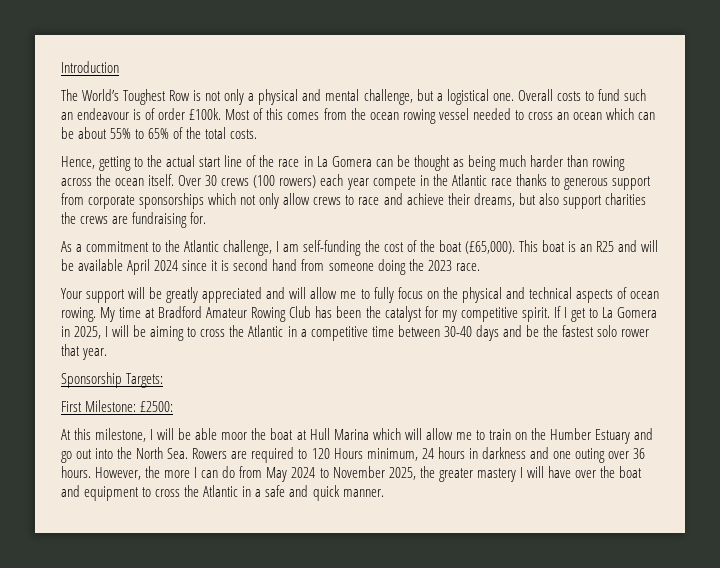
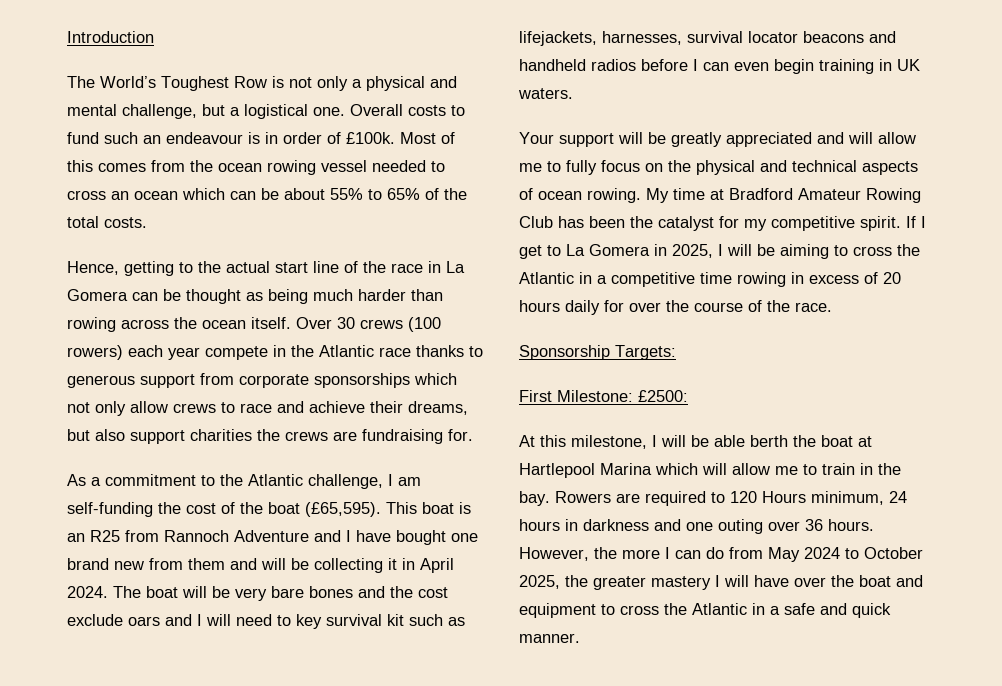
- Overall costs to fund such an endeavour is of order £100k.
+ Overall costs to fund such an endeavour is in order of £100k.
- As a commitment to the Atlantic challenge, I am self-funding the cost of the boat (£65,000).
+ As a commitment to the Atlantic challenge, I am self-funding the cost of the boat (£65,595).
- This boat is an R25 and will be available April 2024 since it is second hand from someone doing the 2023 race.
+ This boat is an R25 from Rannoch Adventure and I have bought one brand new from them and will be collecting it in April 2024. The boat will be very bare bones and the cost exclude oars and I will need to key survival kit such as lifejackets, harnesses, survival locator beacons and handheld radios before I can even begin training in UK waters.
- If I get to La Gomera in 2025, I will be aiming to cross the Atlantic in a competitive time between 30-40 days and be the fastest solo rower that year.
+ If I get to La Gomera in 2025, I will be aiming to cross the Atlantic in a competitive time rowing in excess of 20 hours daily for over the course of the race.
- At this milestone, I will be able moor the boat at Hull Marina which will allow me to train on the Humber Estuary and go out into the North Sea. Rowers are required to 120 Hours minimum, 24 hours in darkness and one outing over 36 hours.
+ At this milestone, I will be able berth the boat at Hartlepool Marina which will allow me to train in the bay. Rowers are required to 120 Hours minimum, 24 hours in darkness and one outing over 36 hours.
- However, the more I can do from May 2024 to November 2025, the greater mastery I will have over the boat and equipment to cross the Atlantic in a safe and quick manner.
+ However, the more I can do from May 2024 to October 2025, the greater mastery I will have over the boat and equipment to cross the Atlantic in a safe and quick manner.

